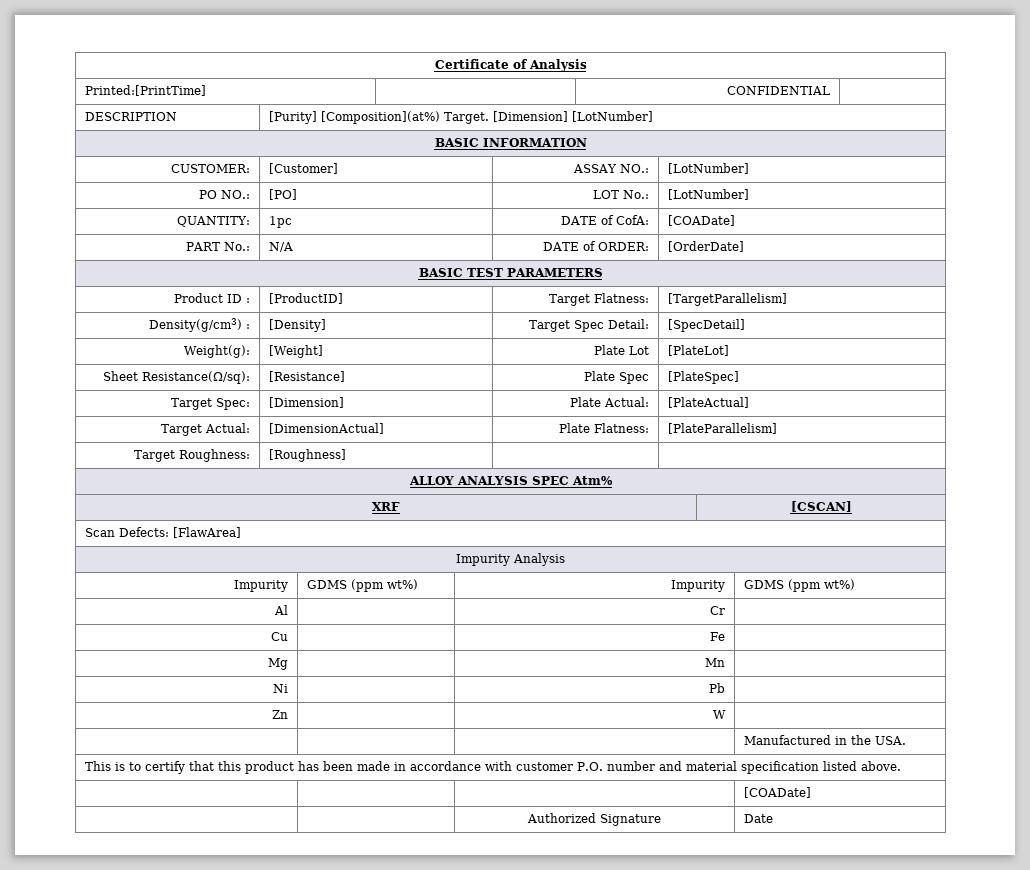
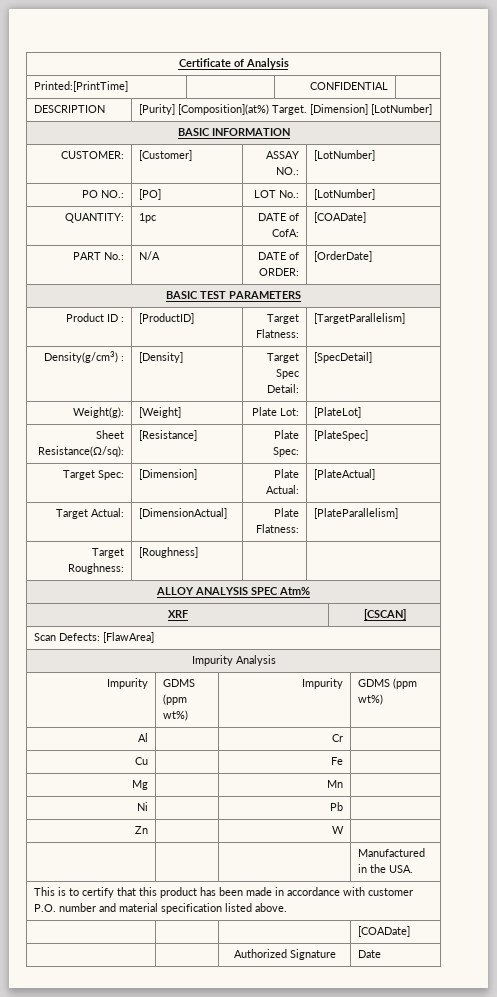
- Weight(g): | [Weight] | Plate Lot | [PlateLot]
+ Weight(g): | [Weight] | Plate Lot: | [PlateLot]
- Sheet Resistance(Ω/sq): | [Resistance] | Plate Spec | [PlateSpec]
+ Sheet Resistance(Ω/sq): | [Resistance] | Plate Spec: | [PlateSpec]

